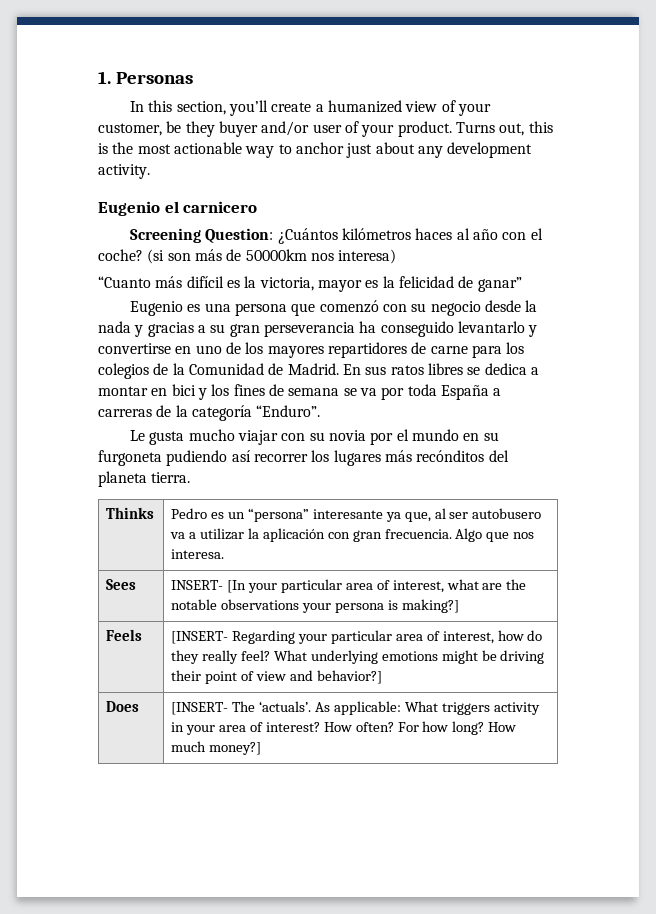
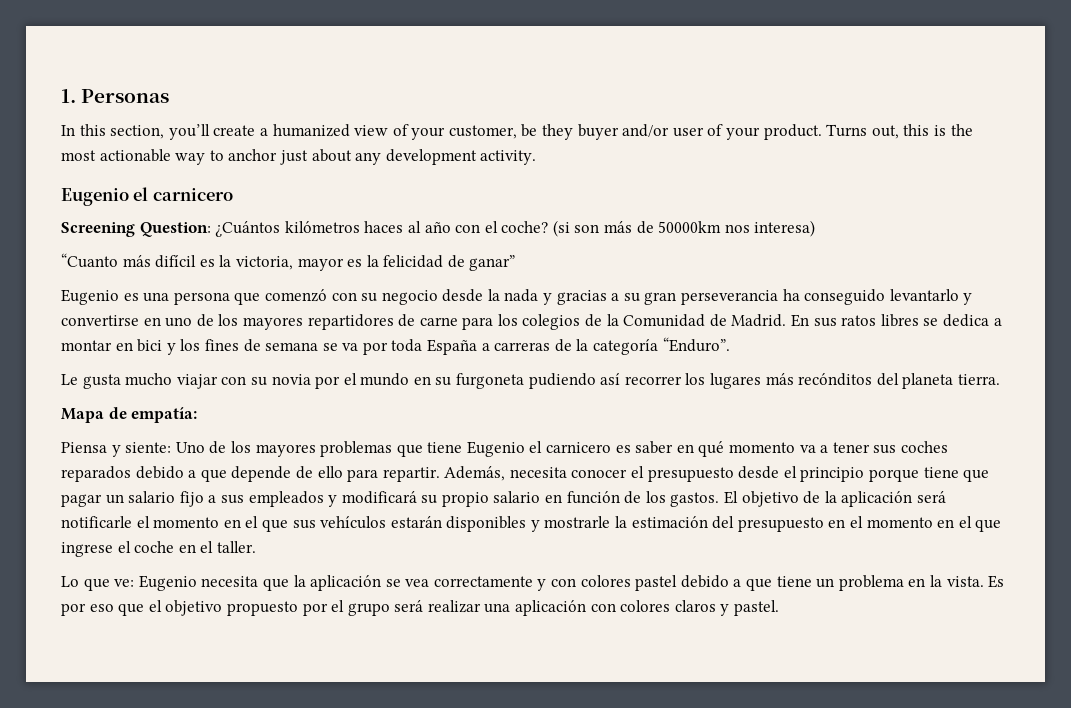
- Thinks | Pedro es un “persona” interesante ya que, al ser autobusero va a utilizar la aplicación con gran frecuencia. Algo que nos interesa.
- Sees | INSERT- [In your particular area of interest, what are the notable observations your persona is making?]
- Feels | [INSERT- Regarding your particular area of interest, how do they really feel? What underlying emotions might be driving their point of view and behavior?]
- Does | [INSERT- The ‘actuals’. As applicable: What triggers activity in your area of interest? How often? For how long? How much money?]
+ Mapa de empatía:
+ Piensa y siente: Uno de los mayores problemas que tiene Eugenio el carnicero es saber en qué momento va a tener sus coches reparados debido a que depende de ello para repartir. Además, necesita conocer el presupuesto desde el principio porque tiene que pagar un salario fijo a sus empleados y modificará su propio salario en función de los gastos. El objetivo de la aplicación será notificarle el momento en el que sus vehículos estarán disponibles y mostrarle la estimación del presupuesto en el momento en el que ingrese el coche en el taller.
+ Lo que ve: Eugenio necesita que la aplicación se vea correctamente y con colores pastel debido a que tiene un problema en la vista. Es por eso que el objetivo propuesto por el grupo será realizar una aplicación con colores claros y pastel.

